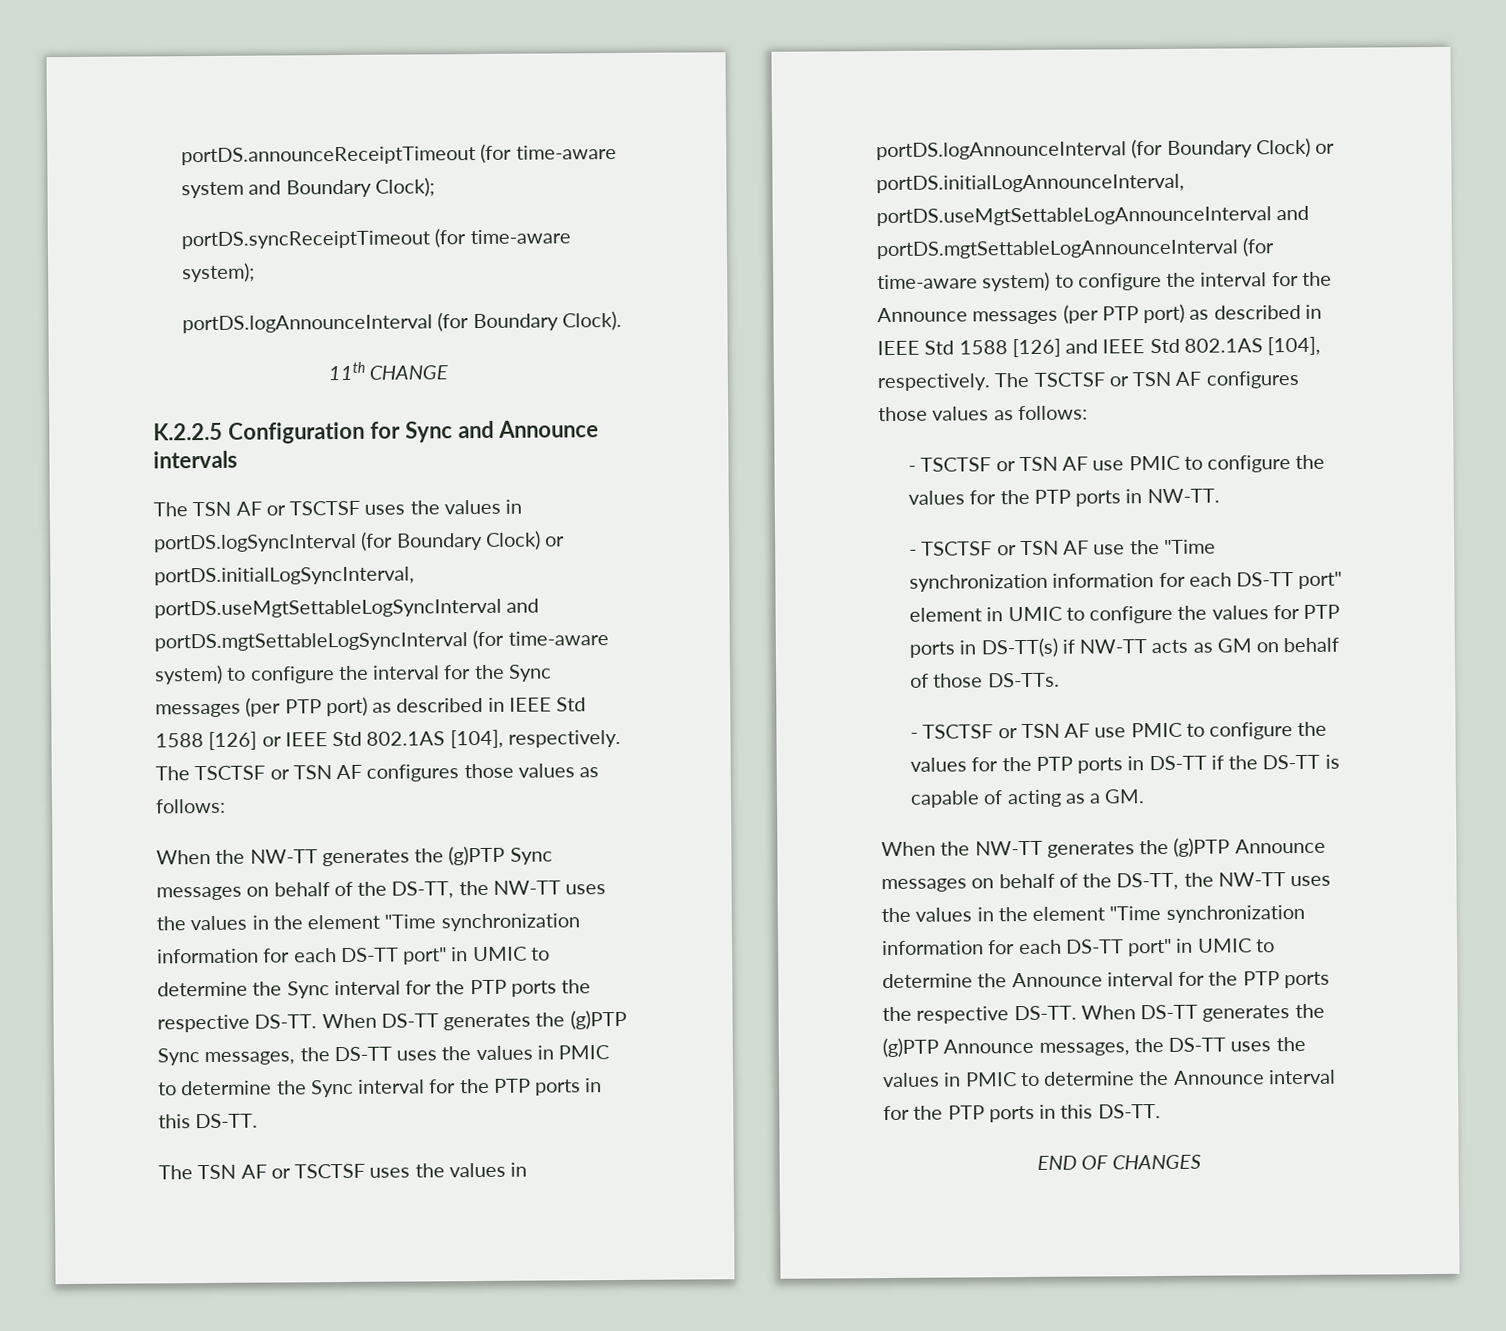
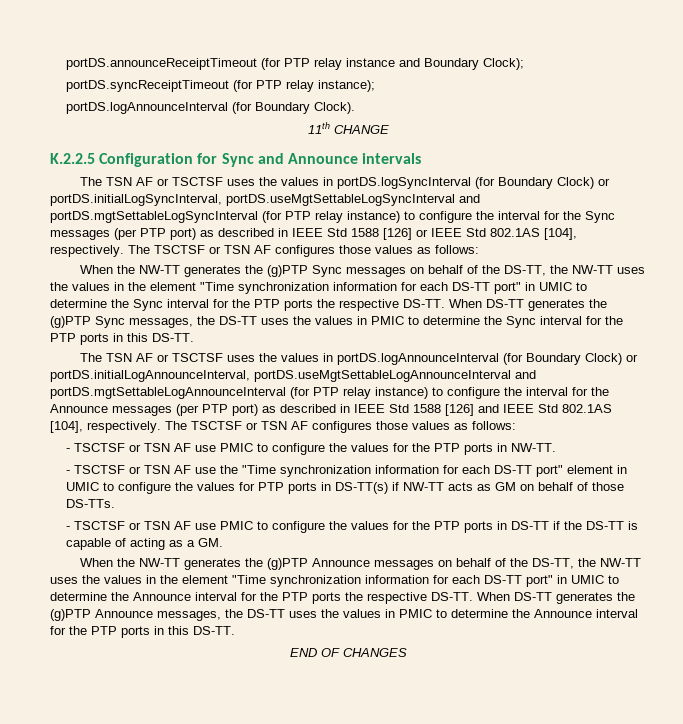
- portDS.announceReceiptTimeout (for time-aware system and Boundary Clock);
+ portDS.announceReceiptTimeout (for PTP relay instance and Boundary Clock);
- portDS.syncReceiptTimeout (for time-aware system);
+ portDS.syncReceiptTimeout (for PTP relay instance);
- The TSN AF or TSCTSF uses the values in portDS.logSyncInterval (for Boundary Clock) or portDS.initialLogSyncInterval, portDS.useMgtSettableLogSyncInterval and portDS.mgtSettableLogSyncInterval (for time-aware system) to configure the interval for the Sync messages (per PTP port) as described in IEEE Std 1588 [126] or IEEE Std 802.1AS [104], respectively.
+ The TSN AF or TSCTSF uses the values in portDS.logSyncInterval (for Boundary Clock) or portDS.initialLogSyncInterval, portDS.useMgtSettableLogSyncInterval and portDS.mgtSettableLogSyncInterval (for PTP relay instance) to configure the interval for the Sync messages (per PTP port) as described in IEEE Std 1588 [126] or IEEE Std 802.1AS [104], respectively.
- The TSN AF or TSCTSF uses the values in portDS.logAnnounceInterval (for Boundary Clock) or portDS.initialLogAnnounceInterval, portDS.useMgtSettableLogAnnounceInterval and portDS.mgtSettableLogAnnounceInterval (for time-aware system) to configure the interval for the Announce messages (per PTP port) as described in IEEE Std 1588 [126] and IEEE Std 802.1AS [104], respectively.
+ The TSN AF or TSCTSF uses the values in portDS.logAnnounceInterval (for Boundary Clock) or portDS.initialLogAnnounceInterval, portDS.useMgtSettableLogAnnounceInterval and portDS.mgtSettableLogAnnounceInterval (for PTP relay instance) to configure the interval for the Announce messages (per PTP port) as described in IEEE Std 1588 [126] and IEEE Std 802.1AS [104], respectively.

